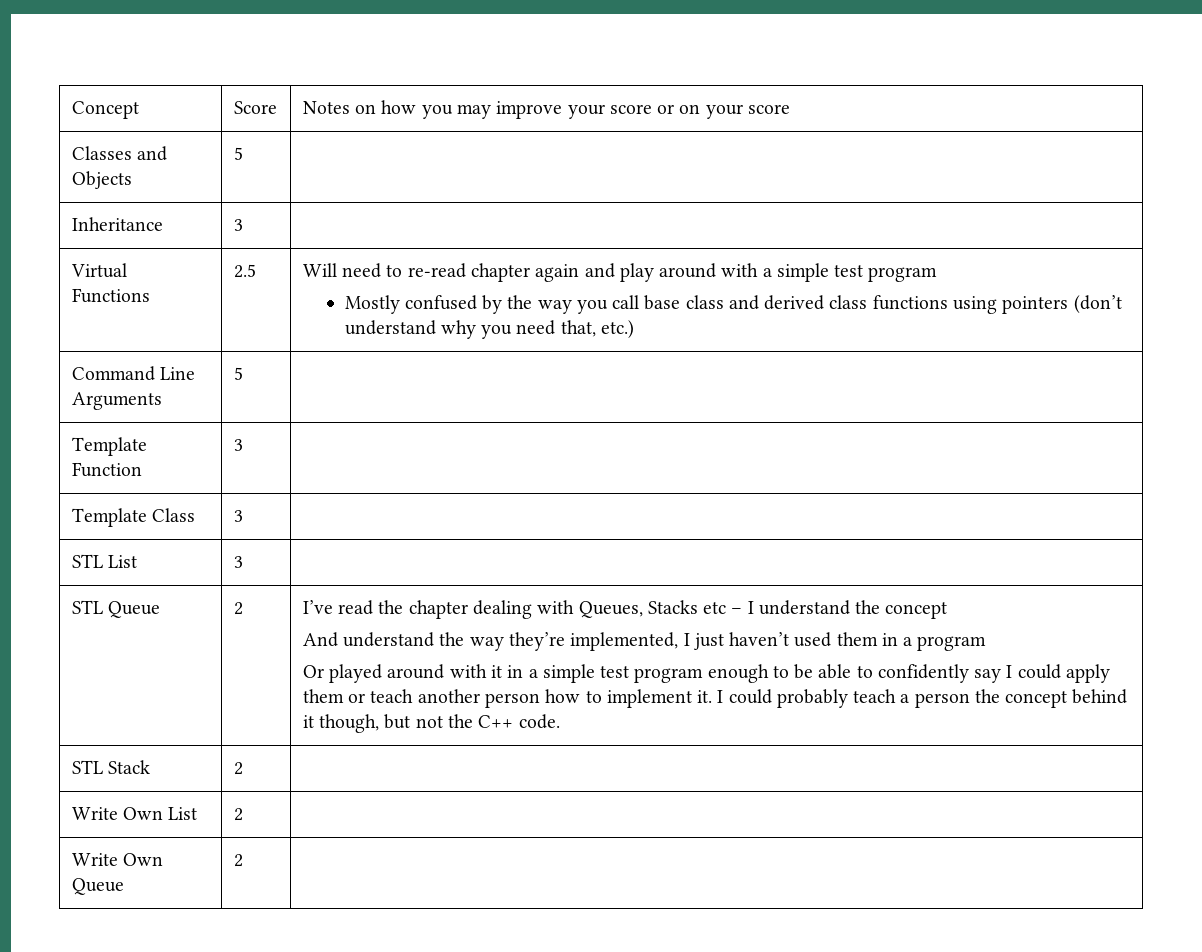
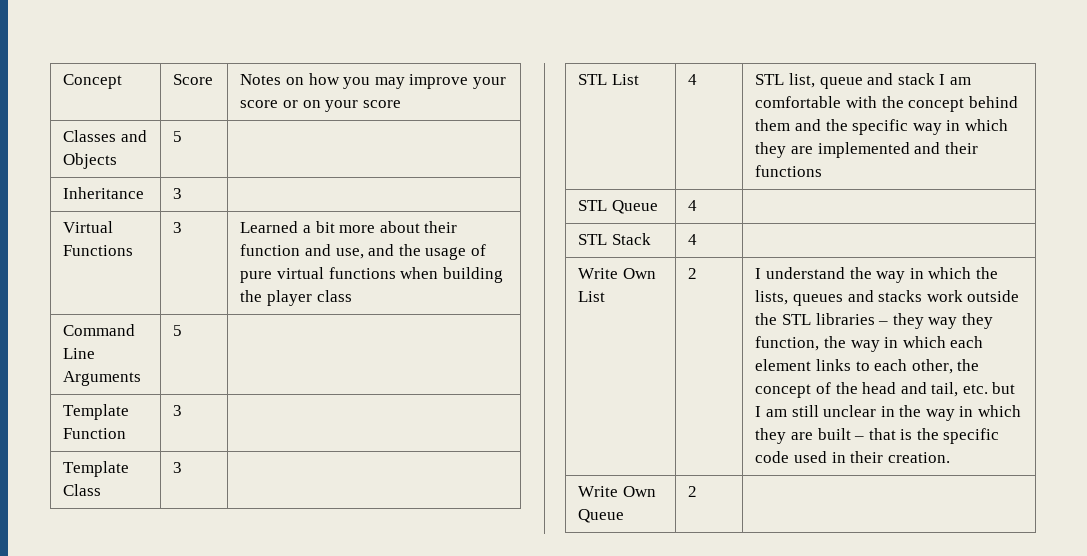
- Virtual Functions | 2.5 | Will need to re-read chapter again and play around with a simple test program
- Mostly confused by the way you call base class and derived class functions using pointers (don’t understand why you need that, etc.)
+ Virtual Functions | 3 | Learned a bit more about their function and use, and the usage of pure virtual functions when building the player class
- STL List | 3 |
- STL Queue | 2 | I’ve read the chapter dealing with Queues, Stacks etc – I understand the concept
- And understand the way they’re implemented, I just haven’t used them in a program
- Or played around with it in a simple test program enough to be able to confidently say I could apply them or teach another person how to implement it. I could probably teach a person the concept behind it though, but not the C++ code.
+ STL List | 4 | STL list, queue and stack I am comfortable with the concept behind them and the specific way in which they are implemented and their functions
+ STL Queue | 4 |
- STL Stack | 2 |
+ STL Stack | 4 |
+ I understand the way in which the lists, queues and stacks work outside the STL libraries – they way they function, the way in which each element links to each other, the concept of the head and tail, etc. but I am still unclear in the way in which they are built – that is the specific code used in their creation.

